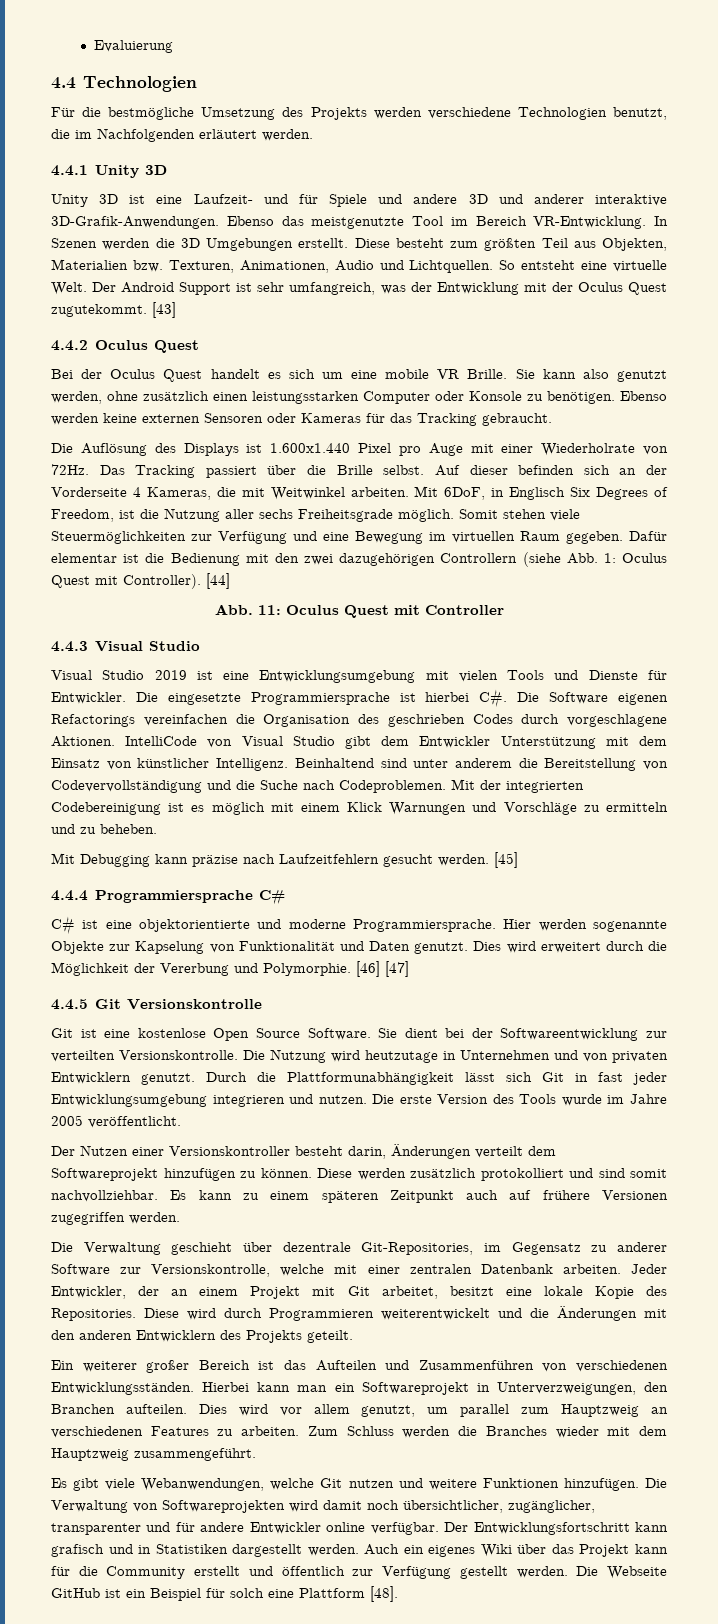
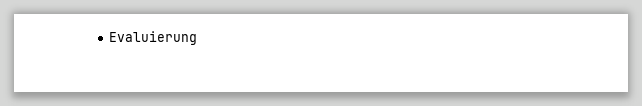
- 4.4 Technologien
- Für die bestmögliche Umsetzung des Projekts werden verschiedene Technologien benutzt, die im Nachfolgenden erläutert werden.
- 4.4.1 Unity 3D
- Unity 3D ist eine Laufzeit- und für Spiele und andere 3D und anderer interaktive 3D-Grafik-Anwendungen. Ebenso das meistgenutzte Tool im Bereich VR-Entwicklung. In Szenen werden die 3D Umgebungen erstellt. Diese besteht zum größten Teil aus Objekten, Materialien bzw. Texturen, Animationen, Audio und Lichtquellen. So entsteht eine virtuelle Welt. Der Android Support ist sehr umfangreich, was der Entwicklung mit der Oculus Quest zugutekommt. [43]
- 4.4.2 Oculus Quest
- Bei der Oculus Quest handelt es sich um eine mobile VR Brille. Sie kann also genutzt werden, ohne zusätzlich einen leistungsstarken Computer oder Konsole zu benötigen. Ebenso werden keine externen Sensoren oder Kameras für das Tracking gebraucht.
- Die Auflösung des Displays ist 1.600x1.440 Pixel pro Auge mit einer Wiederholrate von 72Hz. Das Tracking passiert über die Brille selbst. Auf dieser befinden sich an der Vorderseite 4 Kameras, die mit Weitwinkel arbeiten. Mit 6DoF, in Englisch Six Degrees of Freedom, ist die Nutzung aller sechs Freiheitsgrade möglich. Somit stehen viele Steuermöglichkeiten zur Verfügung und eine Bewegung im virtuellen Raum gegeben. Dafür elementar ist die Bedienung mit den zwei dazugehörigen Controllern (siehe Abb. 1: Oculus Quest mit Controller). [44]
- Abb. 11: Oculus Quest mit Controller
- 4.4.3 Visual Studio
- Visual Studio 2019 ist eine Entwicklungsumgebung mit vielen Tools und Dienste für Entwickler. Die eingesetzte Programmiersprache ist hierbei C#. Die Software eigenen Refactorings vereinfachen die Organisation des geschrieben Codes durch vorgeschlagene Aktionen. IntelliCode von Visual Studio gibt dem Entwickler Unterstützung mit dem Einsatz von künstlicher Intelligenz. Beinhaltend sind unter anderem die Bereitstellung von Codevervollständigung und die Suche nach Codeproblemen. Mit der integrierten Codebereinigung ist es möglich mit einem Klick Warnungen und Vorschläge zu ermitteln und zu beheben.
- Mit Debugging kann präzise nach Laufzeitfehlern gesucht werden. [45]
- 4.4.4 Programmiersprache C#
- C# ist eine objektorientierte und moderne Programmiersprache. Hier werden sogenannte Objekte zur Kapselung von Funktionalität und Daten genutzt. Dies wird erweitert durch die Möglichkeit der Vererbung und Polymorphie. [46] [47]
- 4.4.5 Git Versionskontrolle
- Git ist eine kostenlose Open Source Software. Sie dient bei der Softwareentwicklung zur verteilten Versionskontrolle. Die Nutzung wird heutzutage in Unternehmen und von privaten Entwicklern genutzt. Durch die Plattformunabhängigkeit lässt sich Git in fast jeder Entwicklungsumgebung integrieren und nutzen. Die erste Version des Tools wurde im Jahre 2005 veröffentlicht.
- Der Nutzen einer Versionskontroller besteht darin, Änderungen verteilt dem Softwareprojekt hinzufügen zu können. Diese werden zusätzlich protokolliert und sind somit nachvollziehbar. Es kann zu einem späteren Zeitpunkt auch auf frühere Versionen zugegriffen werden.
- Die Verwaltung geschieht über dezentrale Git-Repositories, im Gegensatz zu anderer Software zur Versionskontrolle, welche mit einer zentralen Datenbank arbeiten. Jeder Entwickler, der an einem Projekt mit Git arbeitet, besitzt eine lokale Kopie des Repositories. Diese wird durch Programmieren weiterentwickelt und die Änderungen mit den anderen Entwicklern des Projekts geteilt.
- Ein weiterer großer Bereich ist das Aufteilen und Zusammenführen von verschiedenen Entwicklungsständen. Hierbei kann man ein Softwareprojekt in Unterverzweigungen, den Branchen aufteilen. Dies wird vor allem genutzt, um parallel zum Hauptzweig an verschiedenen Features zu arbeiten. Zum Schluss werden die Branches wieder mit dem Hauptzweig zusammengeführt.
- Es gibt viele Webanwendungen, welche Git nutzen und weitere Funktionen hinzufügen. Die Verwaltung von Softwareprojekten wird damit noch übersichtlicher, zugänglicher, transparenter und für andere Entwickler online verfügbar. Der Entwicklungsfortschritt kann grafisch und in Statistiken dargestellt werden. Auch ein eigenes Wiki über das Projekt kann für die Community erstellt und öffentlich zur Verfügung gestellt werden. Die Webseite GitHub ist ein Beispiel für solch eine Plattform [48].

